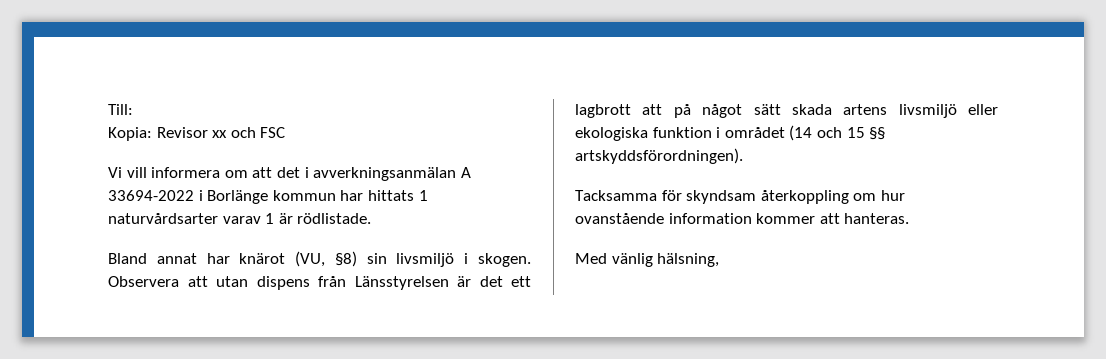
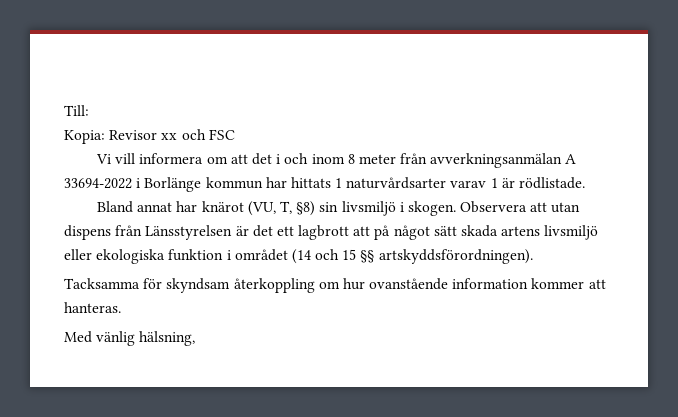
- Vi vill informera om att det i avverkningsanmälan A 33694-2022 i Borlänge kommun har hittats 1 naturvårdsarter varav 1 är rödlistade.
+ Vi vill informera om att det i och inom 8 meter från avverkningsanmälan A 33694-2022 i Borlänge kommun har hittats 1 naturvårdsarter varav 1 är rödlistade.
- Bland annat har knärot (VU, §8) sin livsmiljö i skogen.
+ Bland annat har knärot (VU, T, §8) sin livsmiljö i skogen.

